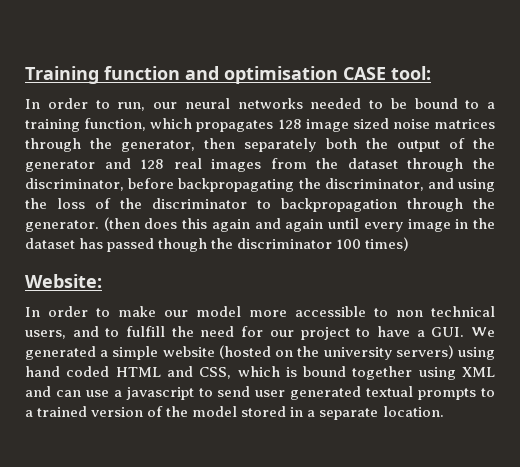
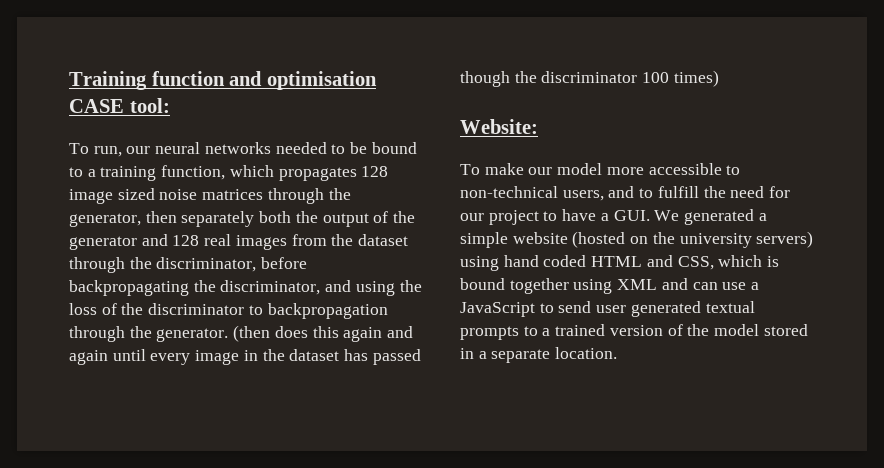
- In order to run, our neural networks needed to be bound to a training function, which propagates 128 image sized noise matrices through the generator, then separately both the output of the generator and 128 real images from the dataset through the discriminator, before backpropagating the discriminator, and using the loss of the discriminator to backpropagation through the generator.
+ To run, our neural networks needed to be bound to a training function, which propagates 128 image sized noise matrices through the generator, then separately both the output of the generator and 128 real images from the dataset through the discriminator, before backpropagating the discriminator, and using the loss of the discriminator to backpropagation through the generator.
- In order to make our model more accessible to non technical users, and to fulfill the need for our project to have a GUI. We generated a simple website (hosted on the university servers) using hand coded HTML and CSS, which is bound together using XML and can use a javascript to send user generated textual prompts to a trained version of the model stored in a separate location.
+ To make our model more accessible to non-technical users, and to fulfill the need for our project to have a GUI. We generated a simple website (hosted on the university servers) using hand coded HTML and CSS, which is bound together using XML and can use a JavaScript to send user generated textual prompts to a trained version of the model stored in a separate location.

